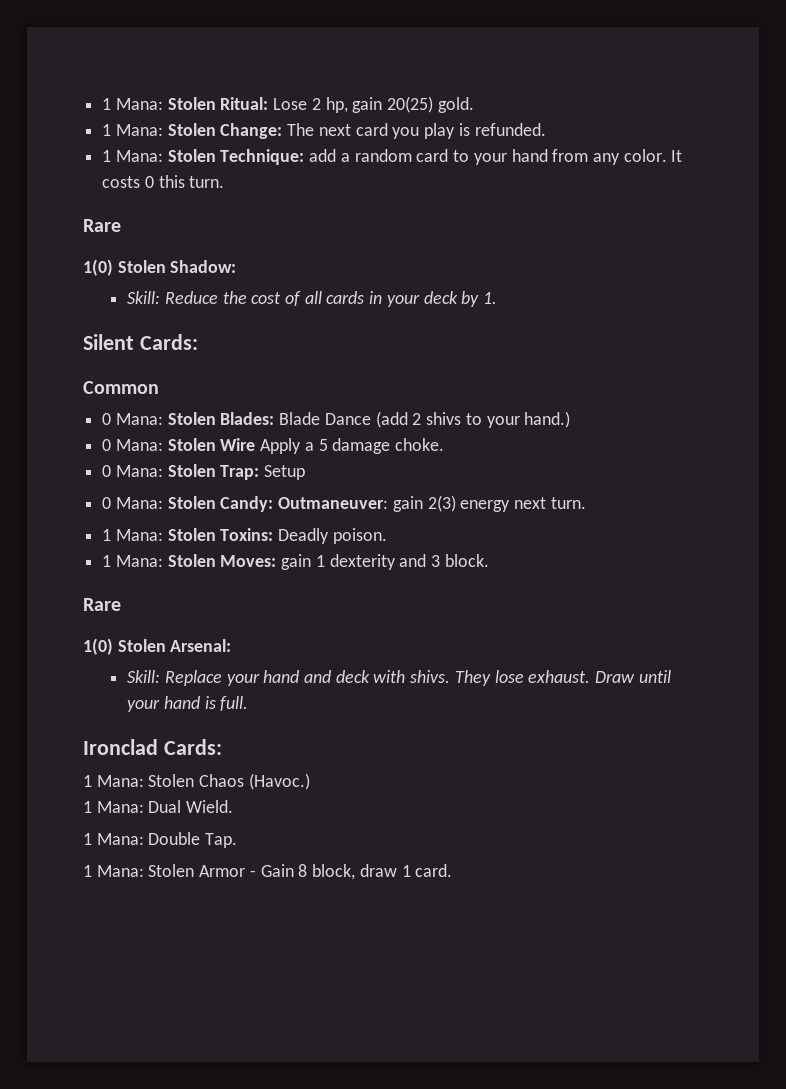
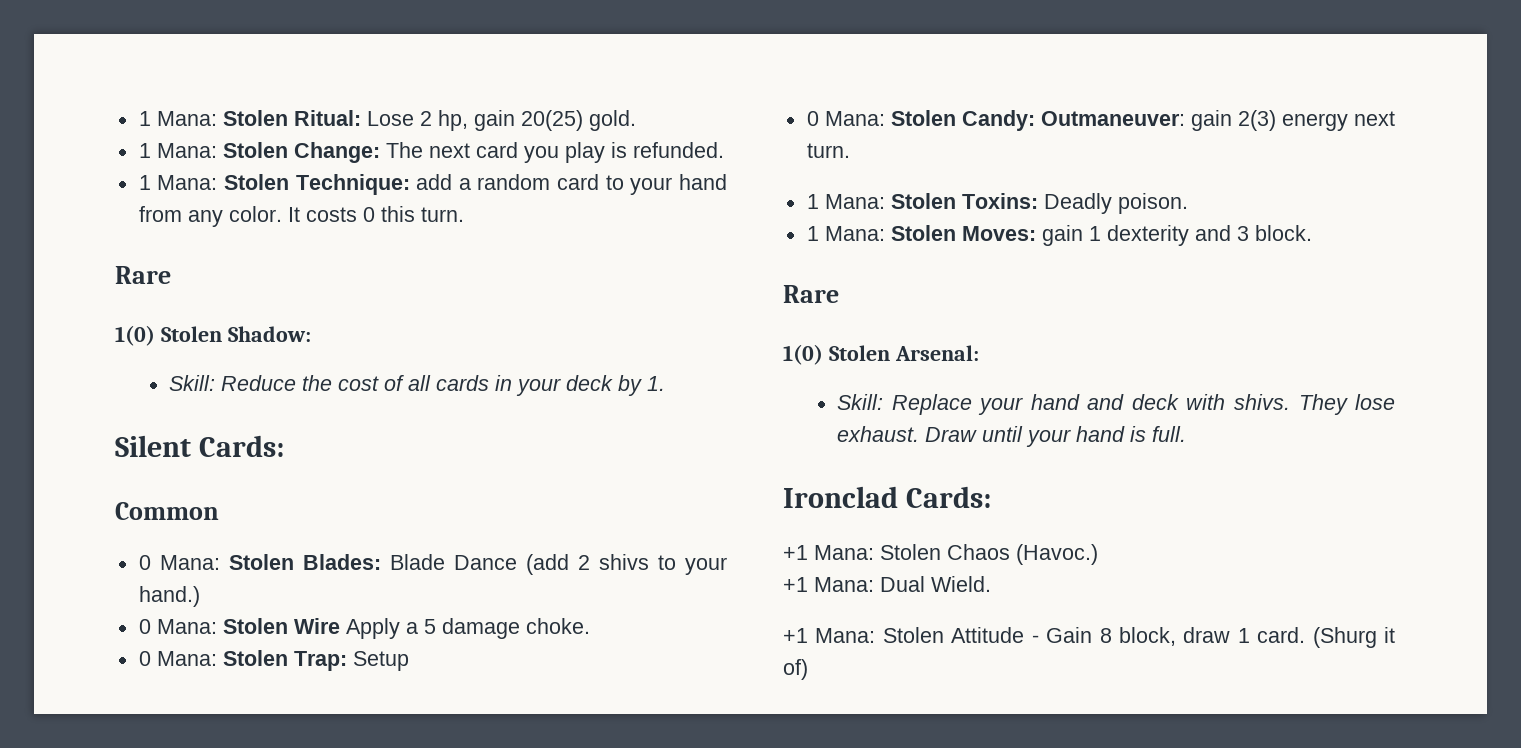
- 1 Mana: Stolen Chaos (Havoc.)
+ +1 Mana: Stolen Chaos (Havoc.)
- 1 Mana: Dual Wield.
+ +1 Mana: Dual Wield.
- 1 Mana: Double Tap.
- 1 Mana: Stolen Armor - Gain 8 block, draw 1 card.
+ +1 Mana: Stolen Attitude - Gain 8 block, draw 1 card.
+ (Shurg it of)

